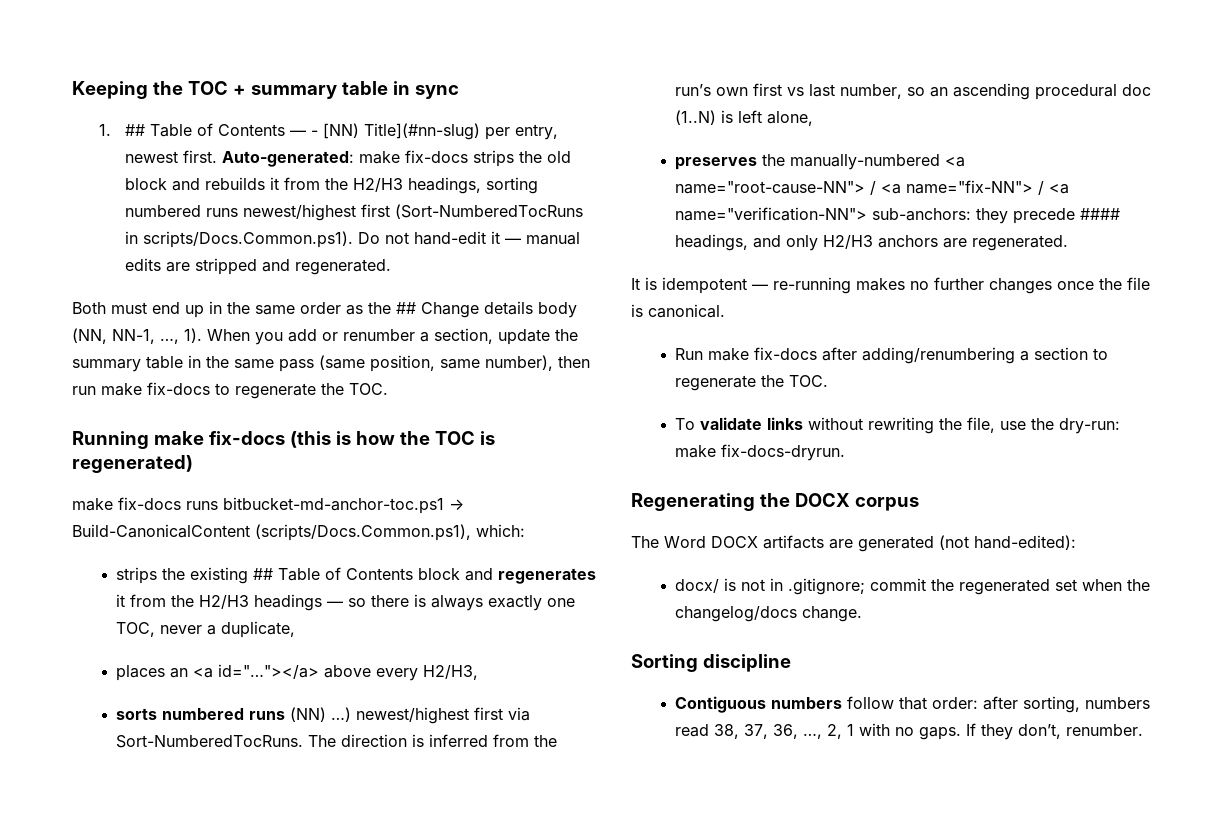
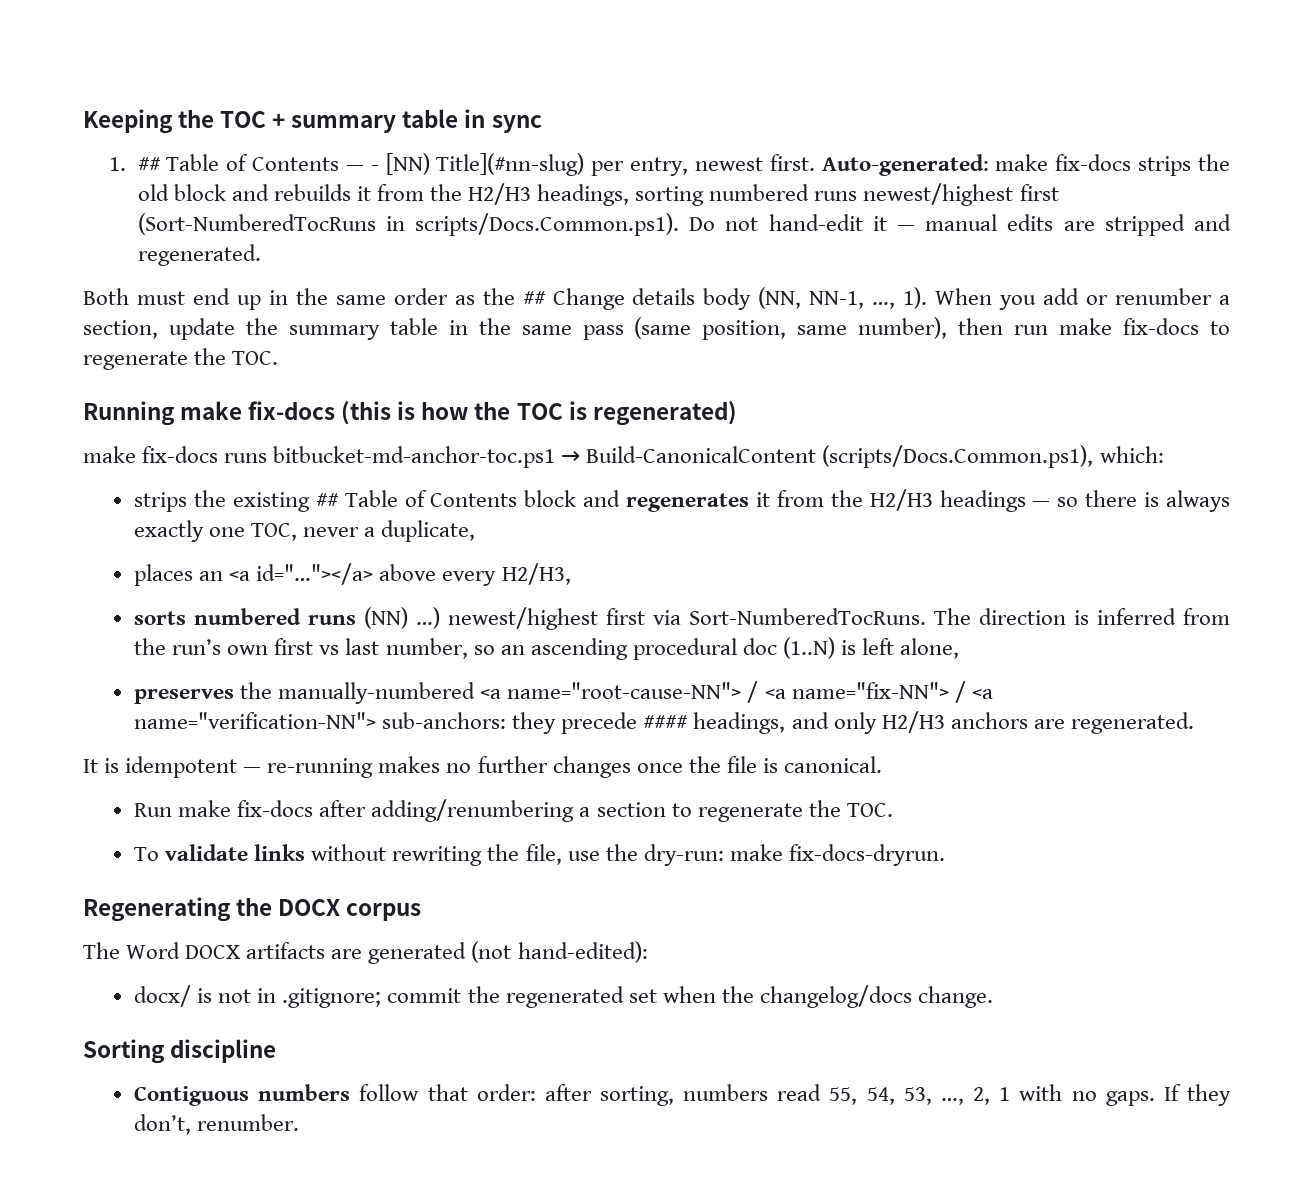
- Contiguous numbers follow that order: after sorting, numbers read 38, 37, 36, …, 2, 1 with no gaps.
+ Contiguous numbers follow that order: after sorting, numbers read 55, 54, 53, …, 2, 1 with no gaps.

